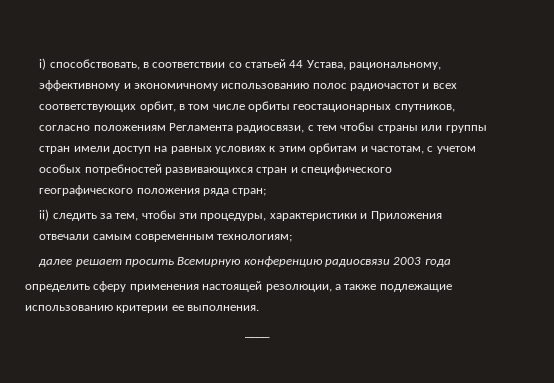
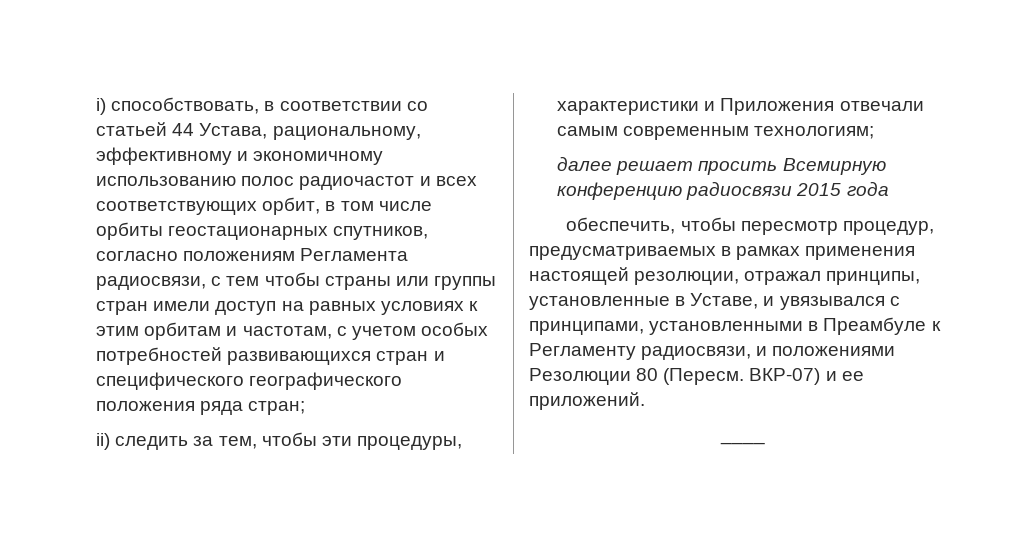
- далее решает просить Всемирную конференцию радиосвязи 2003 года
+ далее решает просить Всемирную конференцию радиосвязи 2015 года
- определить сферу применения настоящей резолюции, а также подлежащие использованию критерии ее выполнения.
+ обеспечить, чтобы пересмотр процедур, предусматриваемых в рамках применения настоящей резолюции, отражал принципы, установленные в Уставе, и увязывался с принципами, установленными в Преамбуле к Регламенту радиосвязи, и положениями Резолюции 80 (Пересм. ВКР-07) и ее приложений.

